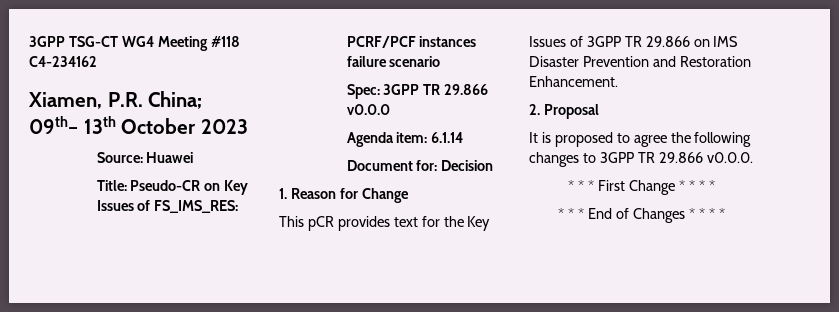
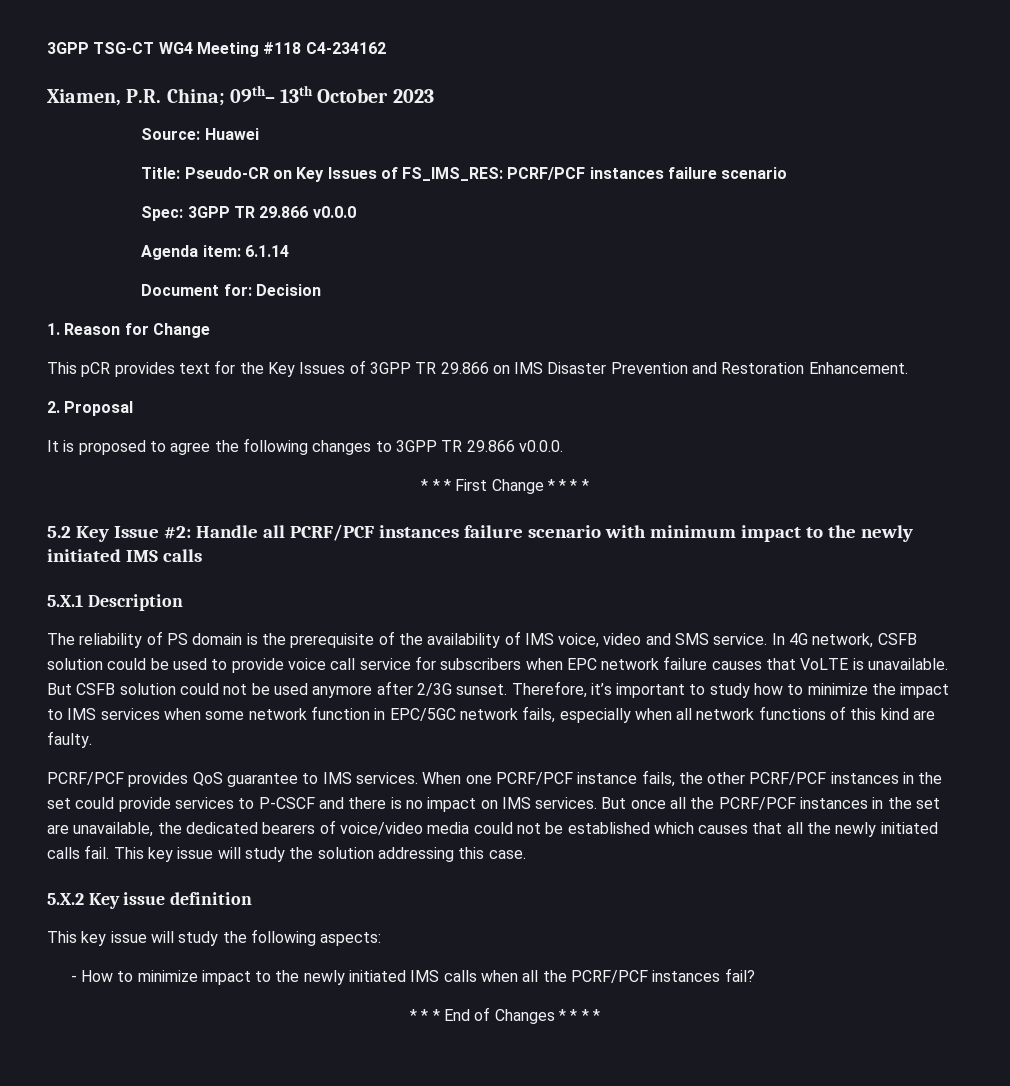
+ 5.2 Key Issue #2: Handle all PCRF/PCF instances failure scenario with minimum impact to the newly initiated IMS calls
+ 5.X.1 Description
+ The reliability of PS domain is the prerequisite of the availability of IMS voice, video and SMS service. In 4G network, CSFB solution could be used to provide voice call service for subscribers when EPC network failure causes that VoLTE is unavailable. But CSFB solution could not be used anymore after 2/3G sunset. Therefore, it’s important to study how to minimize the impact to IMS services when some network function in EPC/5GC network fails, especially when all network functions of this kind are faulty.
+ PCRF/PCF provides QoS guarantee to IMS services. When one PCRF/PCF instance fails, the other PCRF/PCF instances in the set could provide services to P-CSCF and there is no impact on IMS services. But once all the PCRF/PCF instances in the set are unavailable, the dedicated bearers of voice/video media could not be established which causes that all the newly initiated calls fail. This key issue will study the solution addressing this case.
+ 5.X.2 Key issue definition
+ This key issue will study the following aspects:
+ - How to minimize impact to the newly initiated IMS calls when all the PCRF/PCF instances fail?

